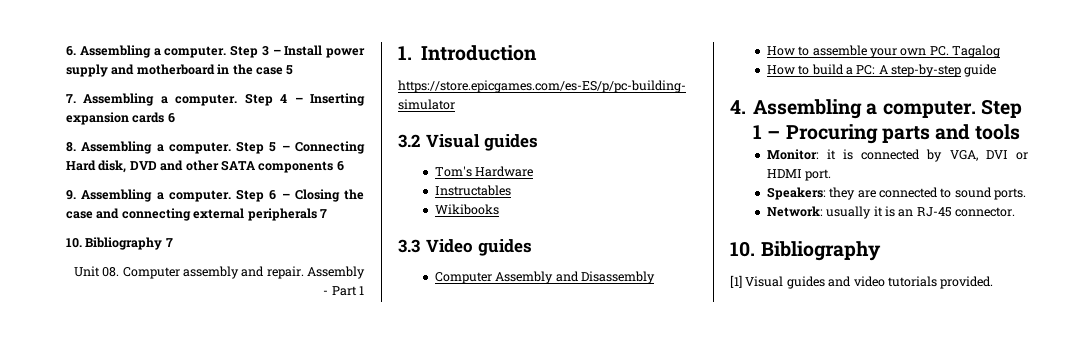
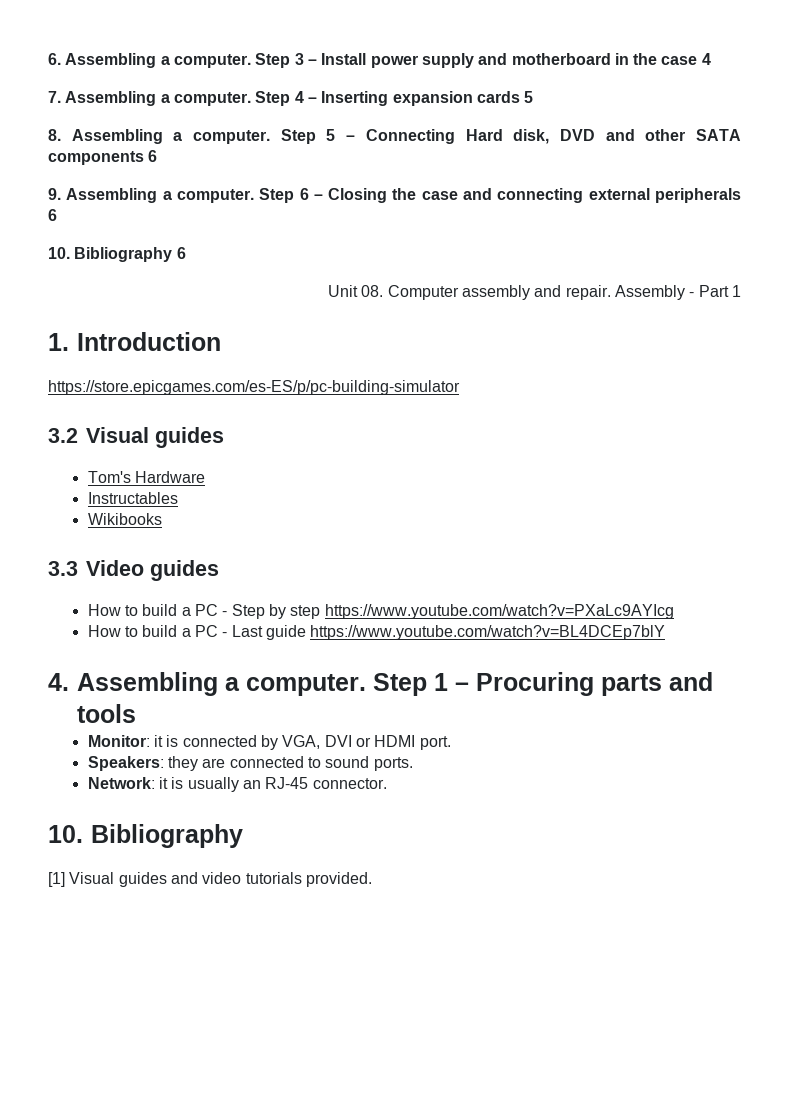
- Step 3 – Install power supply and motherboard in the case 5
+ Step 3 – Install power supply and motherboard in the case 4
- Step 4 – Inserting expansion cards 6
+ Step 4 – Inserting expansion cards 5
- Step 6 – Closing the case and connecting external peripherals 7
- 10. Bibliography 7
+ Step 6 – Closing the case and connecting external peripherals 6
+ 10. Bibliography 6
- Computer Assembly and Disassembly
- How to assemble your own PC. Tagalog
- How to build a PC: A step-by-step guide
+ How to build a PC - Step by step https://www.youtube.com/watch?v=PXaLc9AYIcg
+ How to build a PC - Last guide https://www.youtube.com/watch?v=BL4DCEp7blY
- Network: usually it is an RJ-45 connector.
+ Network: it is usually an RJ-45 connector.

